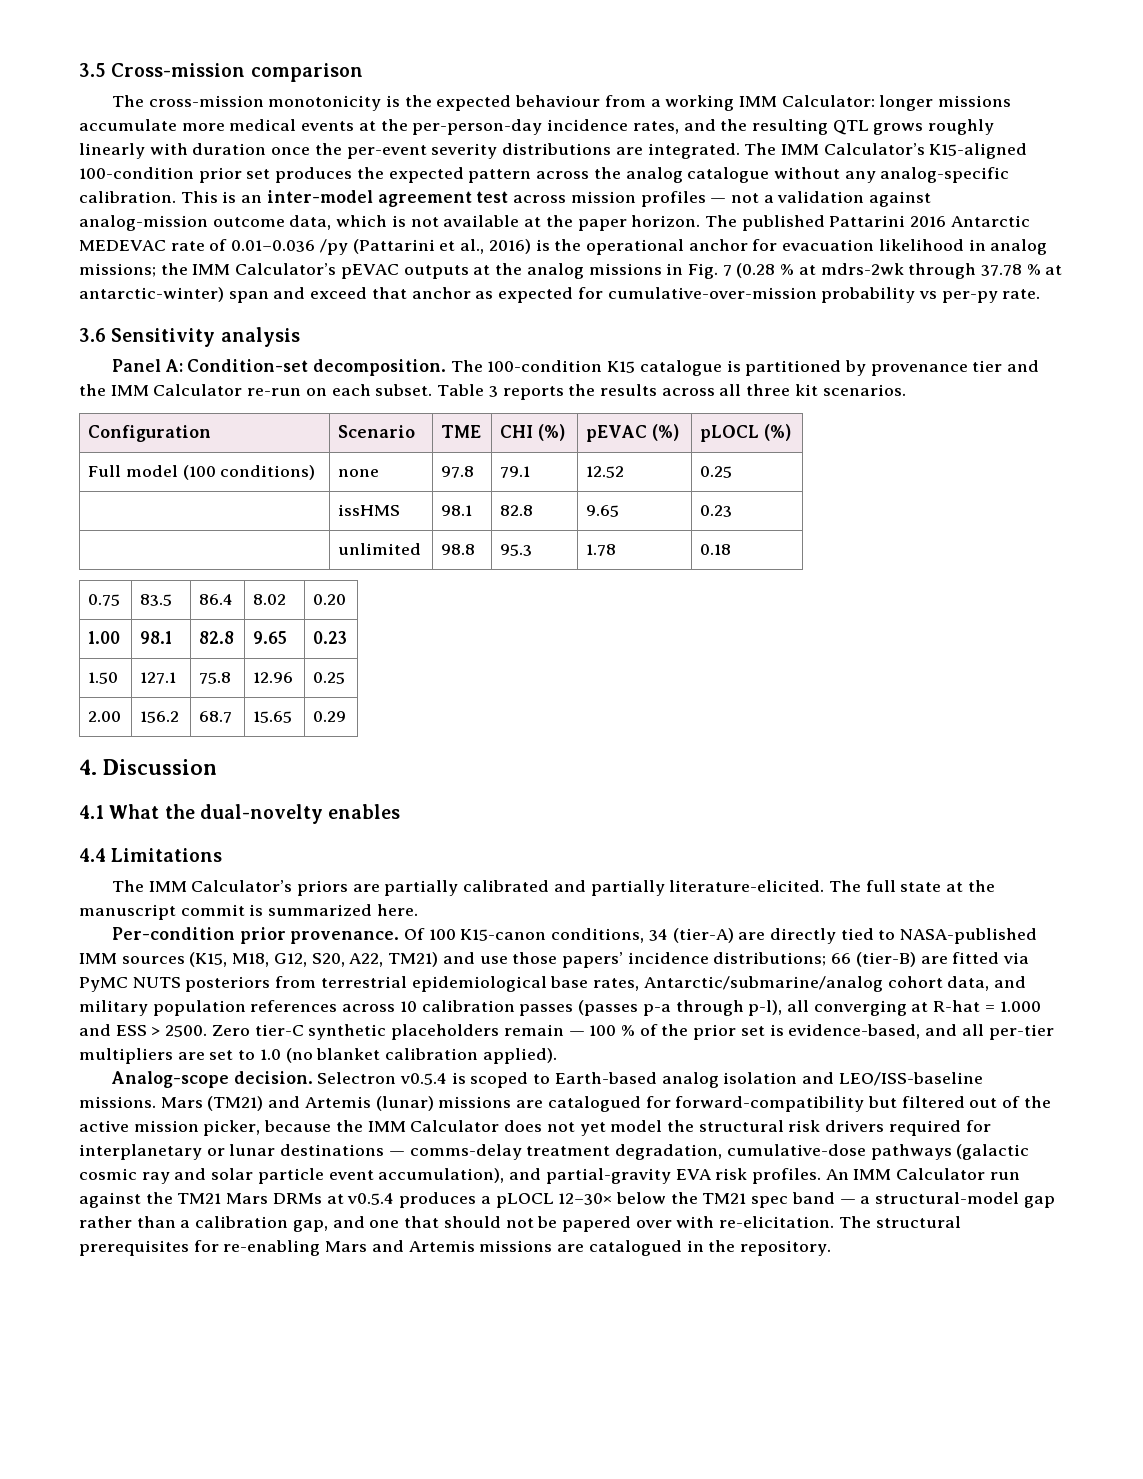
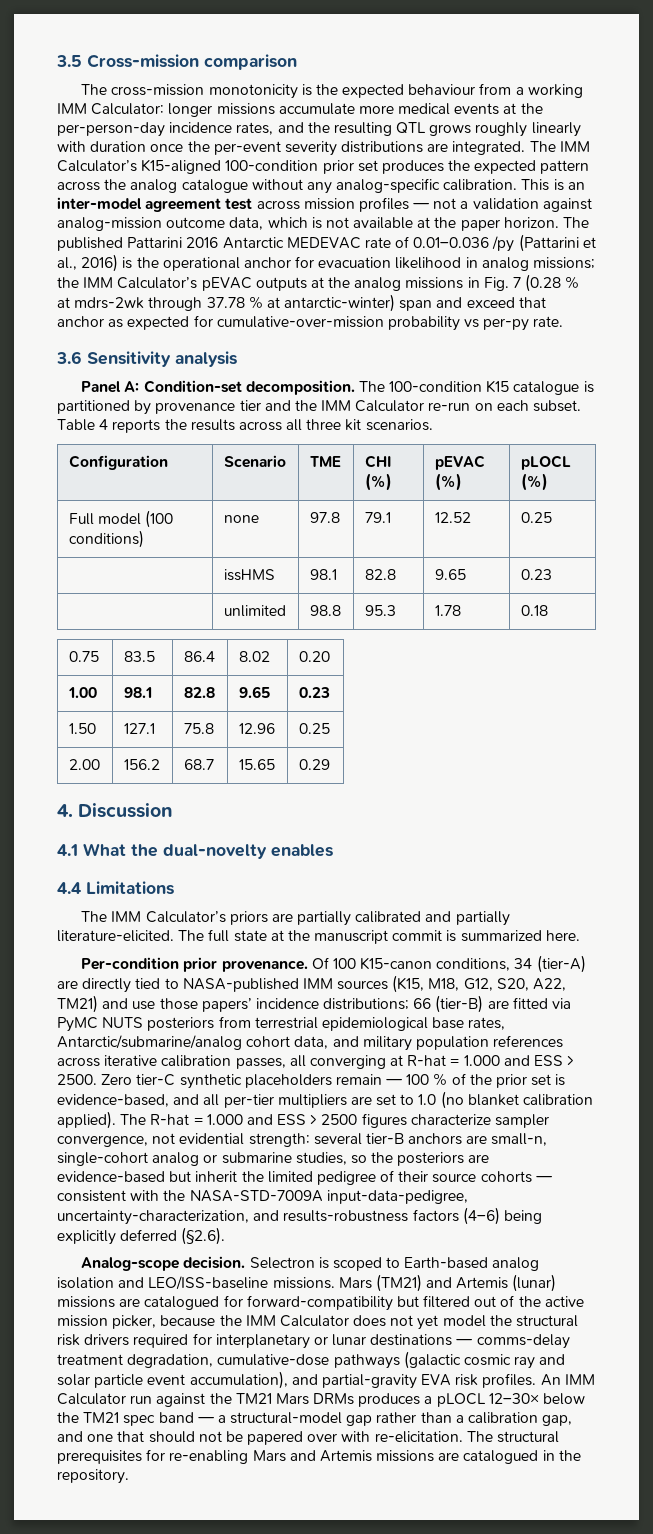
- Table 3 reports the results across all three kit scenarios.
+ Table 4 reports the results across all three kit scenarios.
- Of 100 K15-canon conditions, 34 (tier-A) are directly tied to NASA-published IMM sources (K15, M18, G12, S20, A22, TM21) and use those papers’ incidence distributions; 66 (tier-B) are fitted via PyMC NUTS posteriors from terrestrial epidemiological base rates, Antarctic/submarine/analog cohort data, and military population references across 10 calibration passes (passes p-a through p-l), all converging at R-hat = 1.000 and ESS > 2500.
+ Of 100 K15-canon conditions, 34 (tier-A) are directly tied to NASA-published IMM sources (K15, M18, G12, S20, A22, TM21) and use those papers’ incidence distributions; 66 (tier-B) are fitted via PyMC NUTS posteriors from terrestrial epidemiological base rates, Antarctic/submarine/analog cohort data, and military population references across iterative calibration passes, all converging at R-hat = 1.000 and ESS > 2500.
+ The R-hat = 1.000 and ESS > 2500 figures characterize sampler convergence, not evidential strength: several tier-B anchors are small-n, single-cohort analog or submarine studies, so the posteriors are evidence-based but inherit the limited pedigree of their source cohorts — consistent with the NASA-STD-7009A input-data-pedigree, uncertainty-characterization, and results-robustness factors (4–6) being explicitly deferred (§2.6).
- Selectron v0.5.4 is scoped to Earth-based analog isolation and LEO/ISS-baseline missions.
+ Selectron is scoped to Earth-based analog isolation and LEO/ISS-baseline missions.
- An IMM Calculator run against the TM21 Mars DRMs at v0.5.4 produces a pLOCL 12–30× below the TM21 spec band — a structural-model gap rather than a calibration gap, and one that should not be papered over with re-elicitation.
+ An IMM Calculator run against the TM21 Mars DRMs produces a pLOCL 12–30× below the TM21 spec band — a structural-model gap rather than a calibration gap, and one that should not be papered over with re-elicitation.

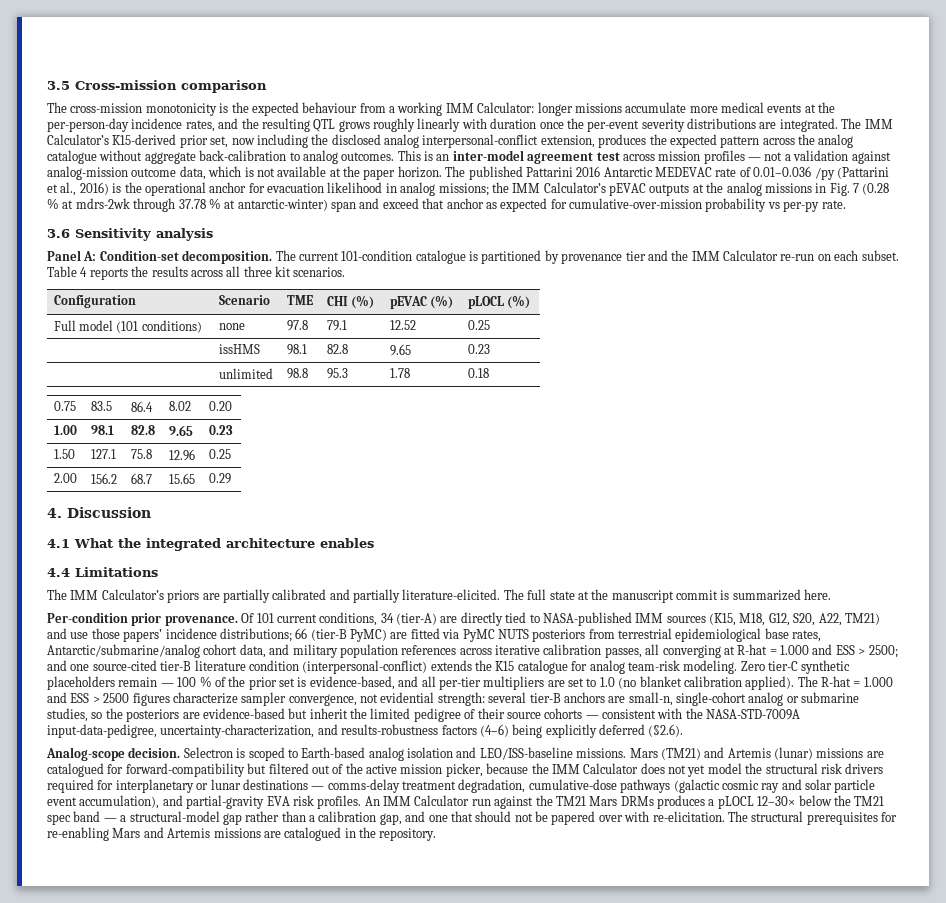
- The IMM Calculator’s K15-aligned 100-condition prior set produces the expected pattern across the analog catalogue without any analog-specific calibration.
+ The IMM Calculator’s K15-derived prior set, now including the disclosed analog interpersonal-conflict extension, produces the expected pattern across the analog catalogue without aggregate back-calibration to analog outcomes.
- The 100-condition K15 catalogue is partitioned by provenance tier and the IMM Calculator re-run on each subset.
+ The current 101-condition catalogue is partitioned by provenance tier and the IMM Calculator re-run on each subset.
- Full model (100 conditions) | none | 97.8 | 79.1 | 12.52 | 0.25
+ Full model (101 conditions) | none | 97.8 | 79.1 | 12.52 | 0.25
- 4.1 What the dual-novelty enables
+ 4.1 What the integrated architecture enables
- Of 100 K15-canon conditions, 34 (tier-A) are directly tied to NASA-published IMM sources (K15, M18, G12, S20, A22, TM21) and use those papers’ incidence distributions; 66 (tier-B) are fitted via PyMC NUTS posteriors from terrestrial epidemiological base rates, Antarctic/submarine/analog cohort data, and military population references across iterative calibration passes, all converging at R-hat = 1.000 and ESS > 2500.
+ Of 101 current conditions, 34 (tier-A) are directly tied to NASA-published IMM sources (K15, M18, G12, S20, A22, TM21) and use those papers’ incidence distributions; 66 (tier-B PyMC) are fitted via PyMC NUTS posteriors from terrestrial epidemiological base rates, Antarctic/submarine/analog cohort data, and military population references across iterative calibration passes, all converging at R-hat = 1.000 and ESS > 2500; and one source-cited tier-B literature condition (interpersonal-conflict) extends the K15 catalogue for analog team-risk modeling.

